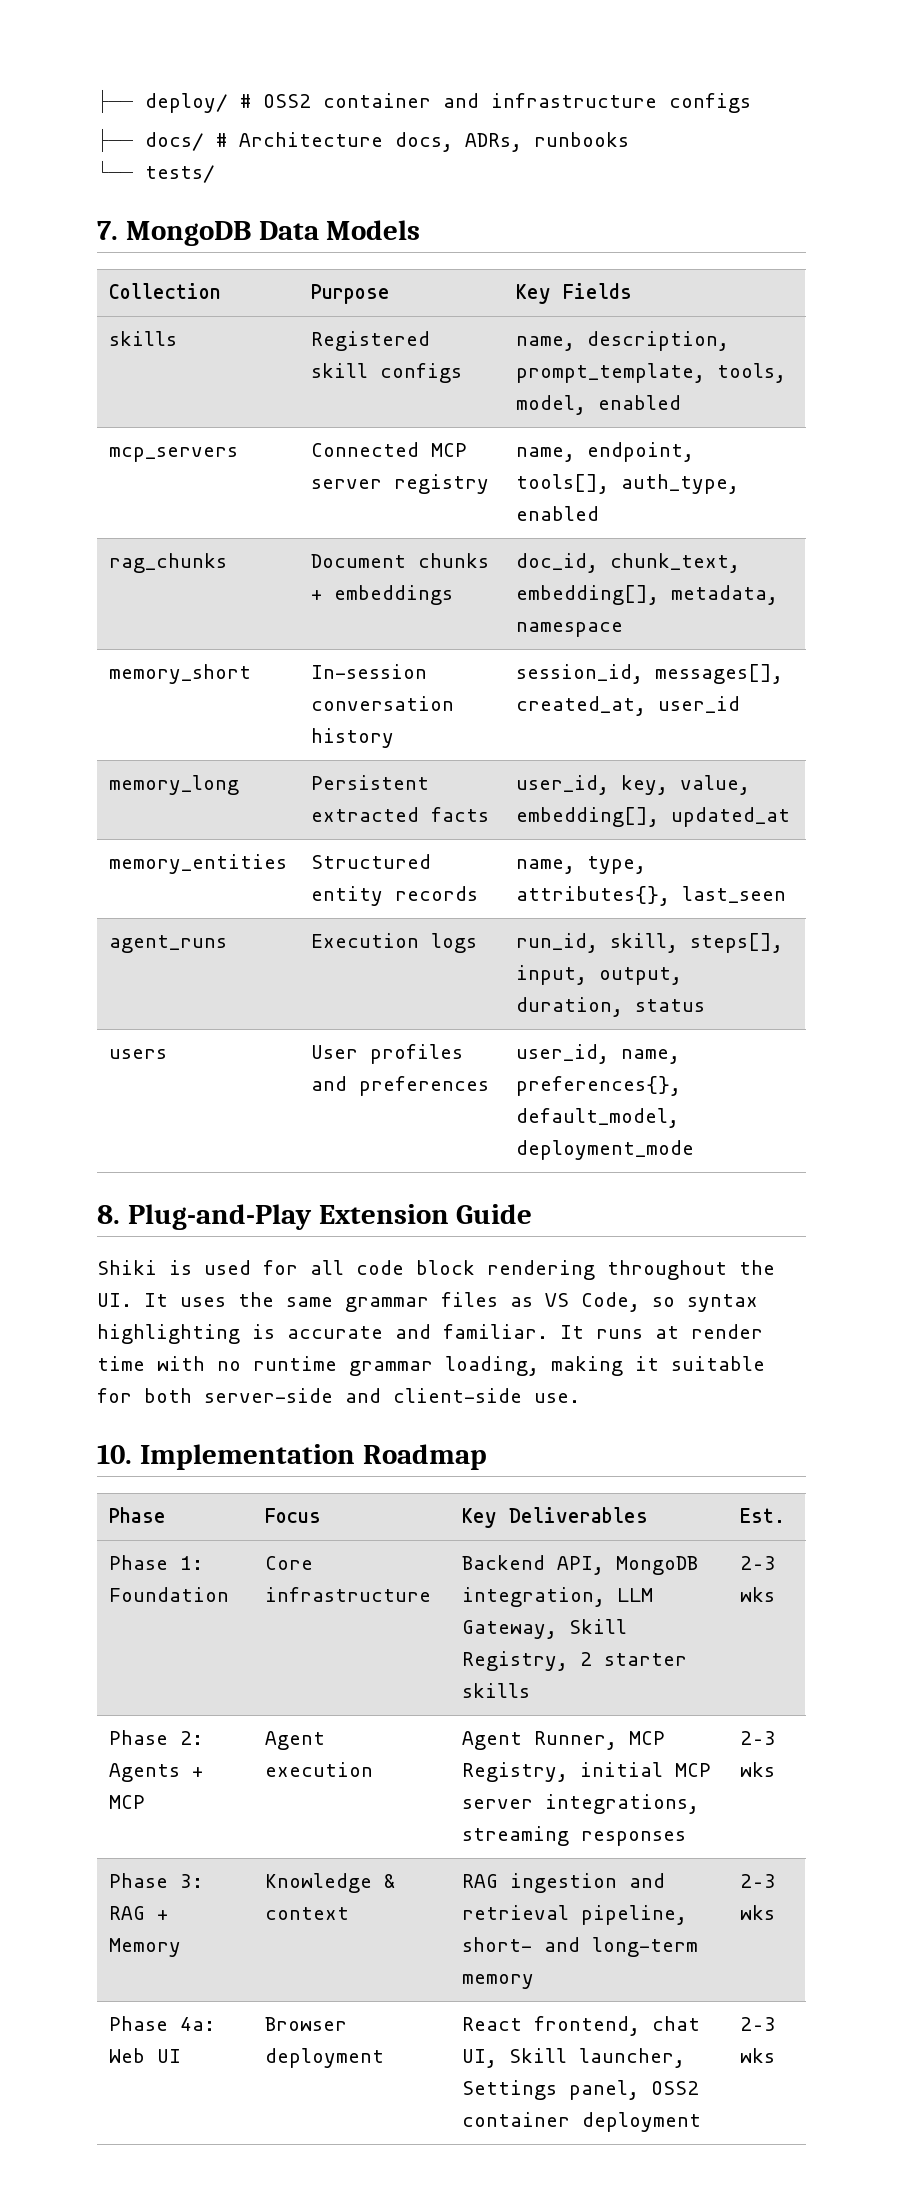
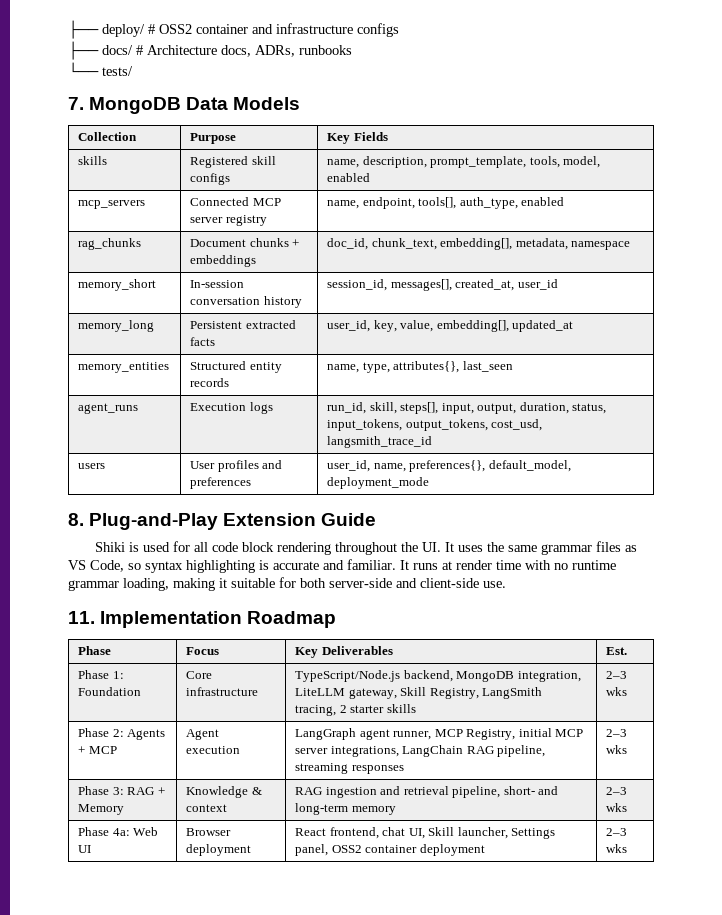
- agent_runs | Execution logs | run_id, skill, steps[], input, output, duration, status
+ agent_runs | Execution logs | run_id, skill, steps[], input, output, duration, status, input_tokens, output_tokens, cost_usd, langsmith_trace_id
- 10. Implementation Roadmap
+ 11. Implementation Roadmap
- Phase 1: Foundation | Core infrastructure | Backend API, MongoDB integration, LLM Gateway, Skill Registry, 2 starter skills | 2–3 wks
+ Phase 1: Foundation | Core infrastructure | TypeScript/Node.js backend, MongoDB integration, LiteLLM gateway, Skill Registry, LangSmith tracing, 2 starter skills | 2–3 wks
- Phase 2: Agents + MCP | Agent execution | Agent Runner, MCP Registry, initial MCP server integrations, streaming responses | 2–3 wks
+ Phase 2: Agents + MCP | Agent execution | LangGraph agent runner, MCP Registry, initial MCP server integrations, LangChain RAG pipeline, streaming responses | 2–3 wks

